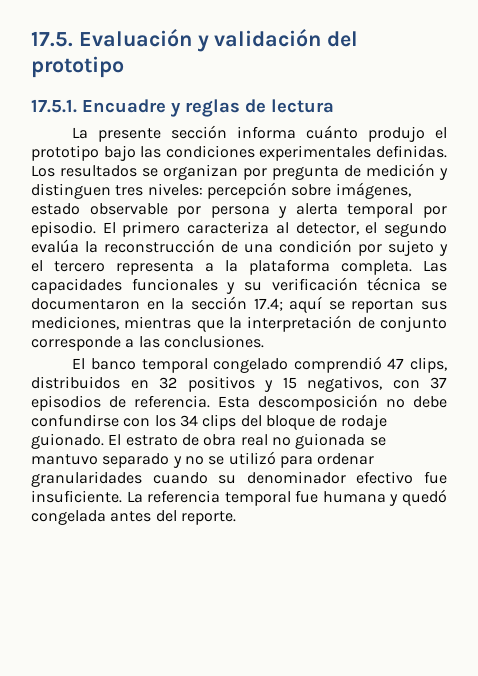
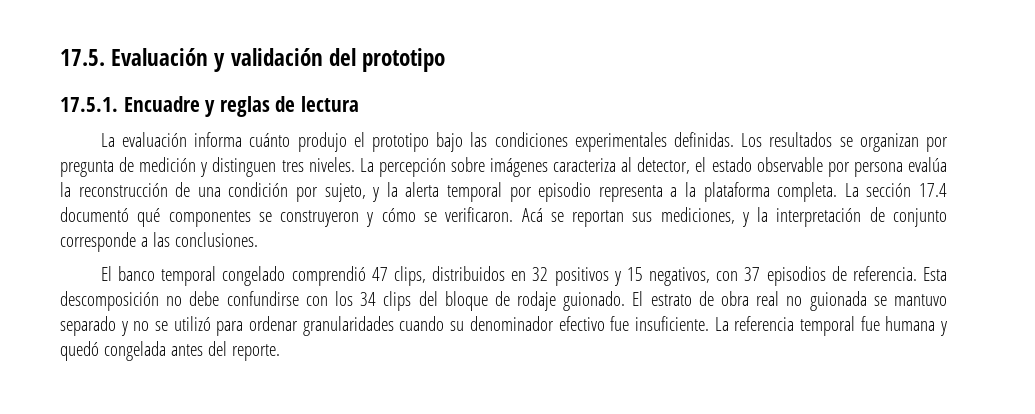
- La presente sección informa cuánto produjo el prototipo bajo las condiciones experimentales definidas.
+ La evaluación informa cuánto produjo el prototipo bajo las condiciones experimentales definidas.
- Los resultados se organizan por pregunta de medición y distinguen tres niveles: percepción sobre imágenes, estado observable por persona y alerta temporal por episodio. El primero caracteriza al detector, el segundo evalúa la reconstrucción de una condición por sujeto y el tercero representa a la plataforma completa.
+ Los resultados se organizan por pregunta de medición y distinguen tres niveles. La percepción sobre imágenes caracteriza al detector, el estado observable por persona evalúa la reconstrucción de una condición por sujeto, y la alerta temporal por episodio representa a la plataforma completa.
- Las capacidades funcionales y su verificación técnica se documentaron en la sección 17.4; aquí se reportan sus mediciones, mientras que la interpretación de conjunto corresponde a las conclusiones.
+ La sección 17.4 documentó qué componentes se construyeron y cómo se verificaron. Acá se reportan sus mediciones, y la interpretación de conjunto corresponde a las conclusiones.

